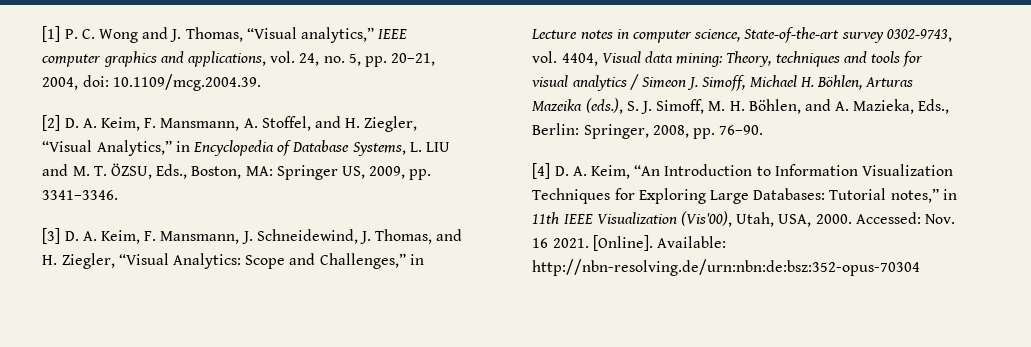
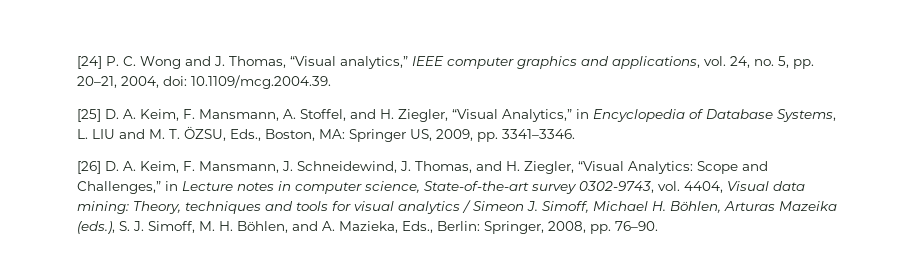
- [1] P. C. Wong and J. Thomas, “Visual analytics,” IEEE computer graphics and applications, vol. 24, no. 5, pp. 20–21, 2004, doi: 10.1109/mcg.2004.39.
+ [24] P. C. Wong and J. Thomas, “Visual analytics,” IEEE computer graphics and applications, vol. 24, no. 5, pp. 20–21, 2004, doi: 10.1109/mcg.2004.39.
- [2] D. A. Keim, F. Mansmann, A. Stoffel, and H. Ziegler, “Visual Analytics,” in Encyclopedia of Database Systems, L. LIU and M. T. ÖZSU, Eds., Boston, MA: Springer US, 2009, pp. 3341–3346.
+ [25] D. A. Keim, F. Mansmann, A. Stoffel, and H. Ziegler, “Visual Analytics,” in Encyclopedia of Database Systems, L. LIU and M. T. ÖZSU, Eds., Boston, MA: Springer US, 2009, pp. 3341–3346.
- [3] D. A. Keim, F. Mansmann, J. Schneidewind, J. Thomas, and H. Ziegler, “Visual Analytics:
+ [26] D. A. Keim, F. Mansmann, J. Schneidewind, J. Thomas, and H. Ziegler, “Visual Analytics:
- [4] D. A. Keim, “An Introduction to Information Visualization Techniques for Exploring Large Databases: Tutorial notes,” in 11th IEEE Visualization (Vis'00), Utah, USA, 2000. Accessed: Nov. 16 2021. [Online]. Available: http://nbn-resolving.de/urn:nbn:de:bsz:352-opus-70304

